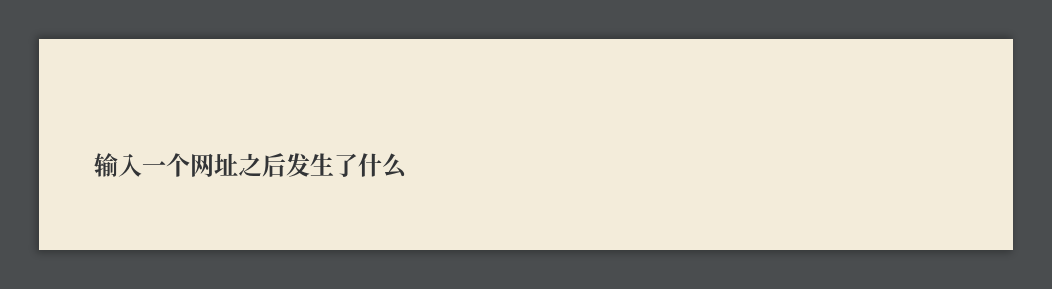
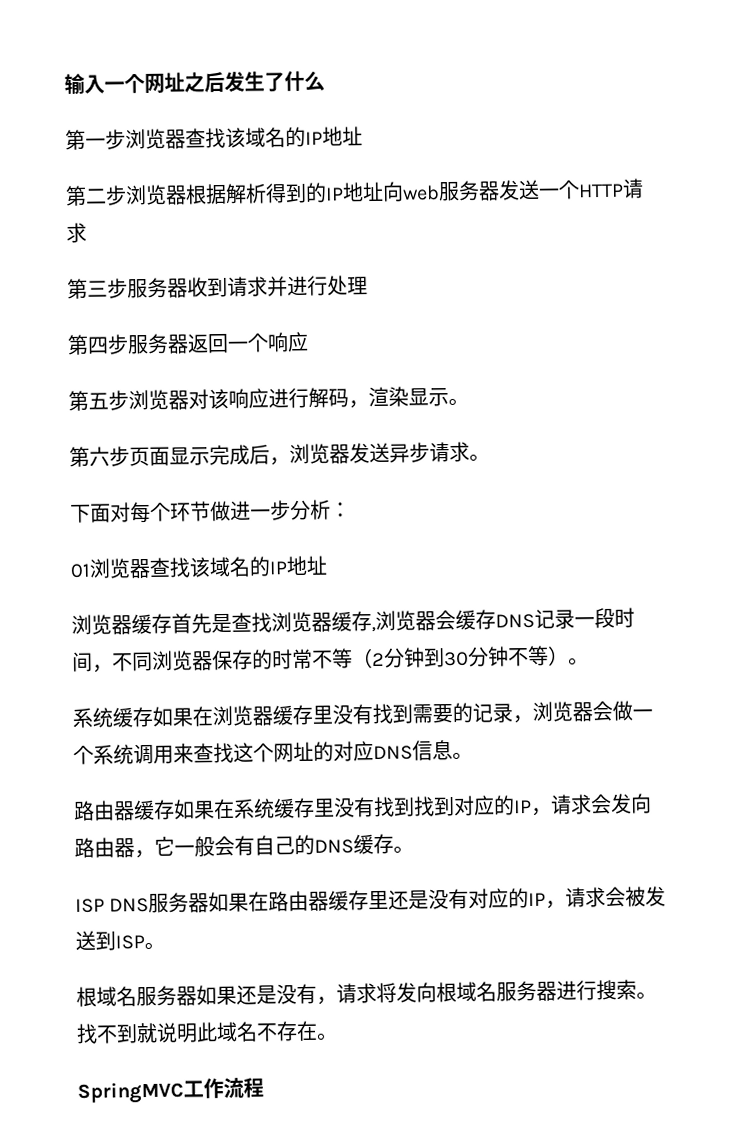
+ 第一步浏览器查找该域名的IP地址
+ 第二步浏览器根据解析得到的IP地址向web服务器发送一个HTTP请求
+ 第三步服务器收到请求并进行处理
+ 第四步服务器返回一个响应
+ 第五步浏览器对该响应进行解码，渲染显示。
+ 第六步页面显示完成后，浏览器发送异步请求。
+ 下面对每个环节做进一步分析：
+ 01浏览器查找该域名的IP地址
+ 浏览器缓存首先是查找浏览器缓存,浏览器会缓存DNS记录一段时间，不同浏览器保存的时常不等（2分钟到30分钟不等）。
+ 系统缓存如果在浏览器缓存里没有找到需要的记录，浏览器会做一个系统调用来查找这个网址的对应DNS信息。
+ 路由器缓存如果在系统缓存里没有找到找到对应的IP，请求会发向路由器，它一般会有自己的DNS缓存。
+ ISP DNS服务器如果在路由器缓存里还是没有对应的IP，请求会被发送到ISP。
+ 根域名服务器如果还是没有，请求将发向根域名服务器进行搜索。找不到就说明此域名不存在。
+ SpringMVC工作流程

